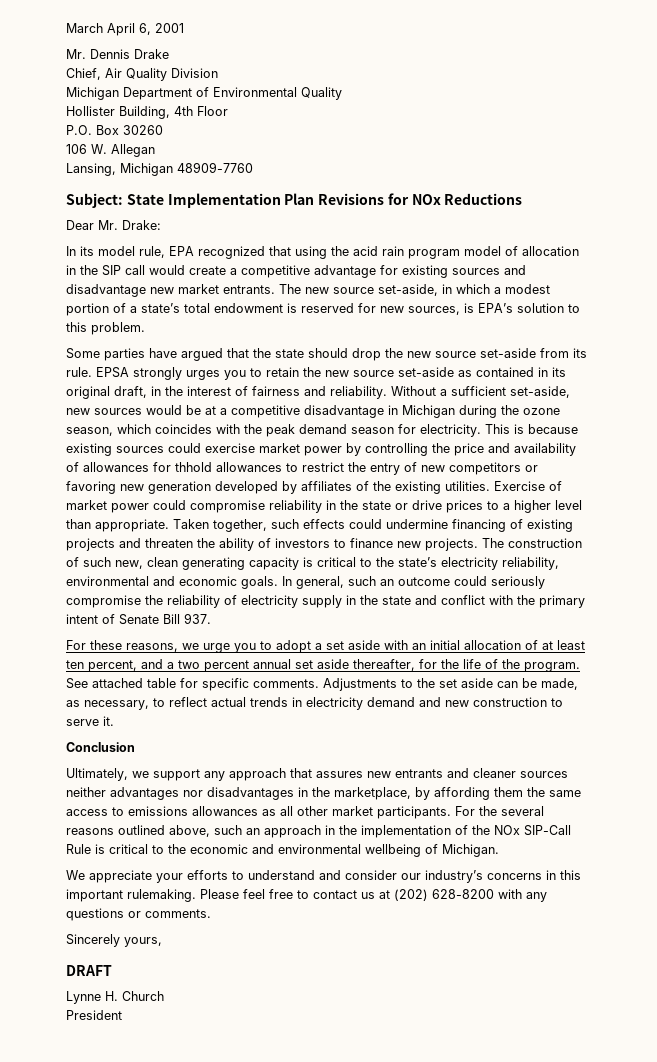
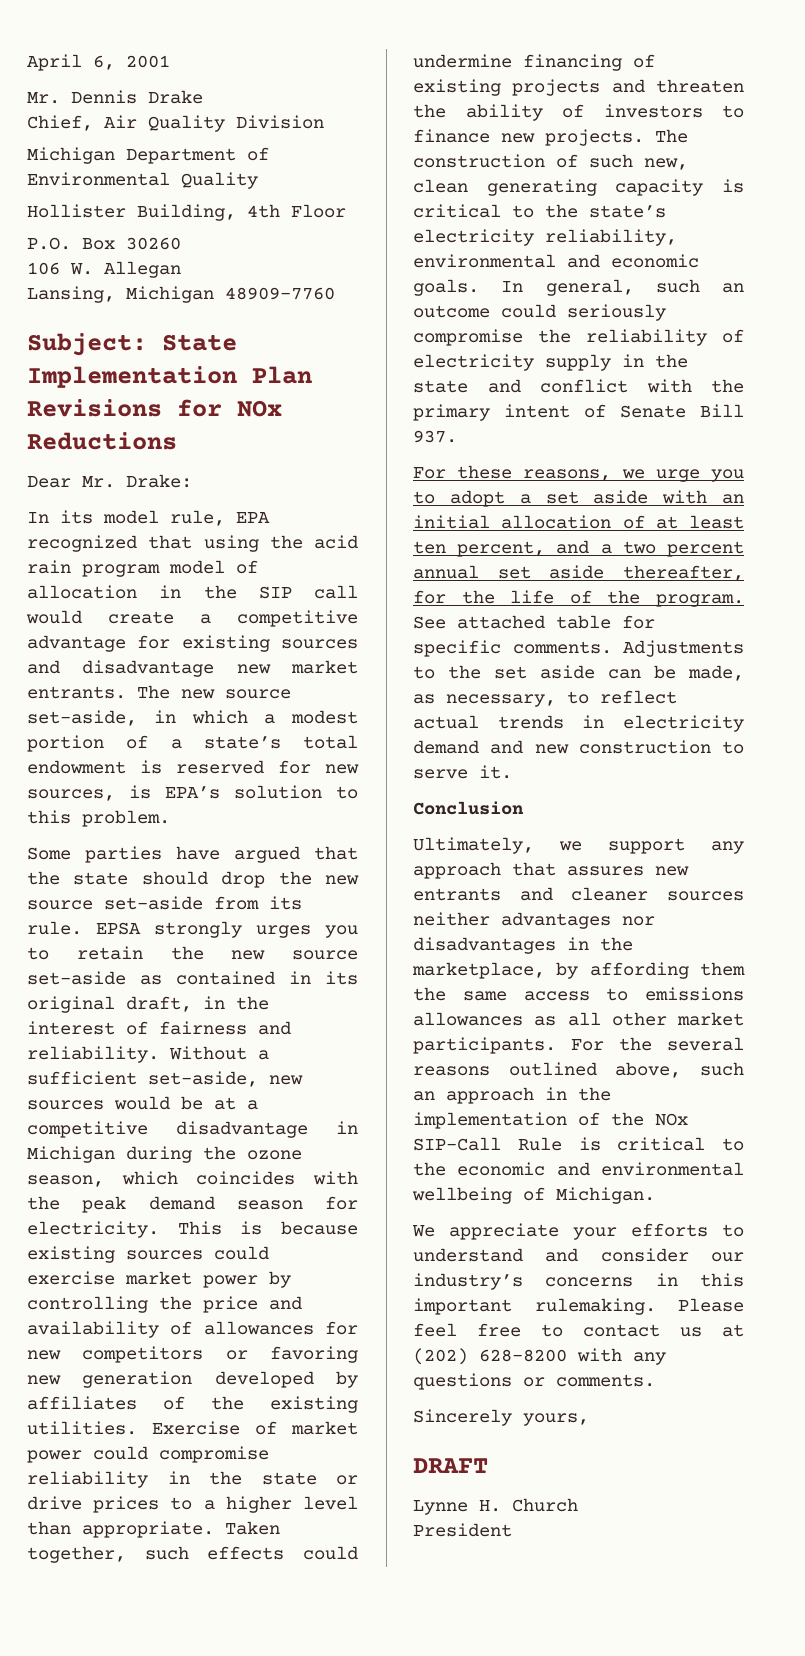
- March April 6, 2001
+ April 6, 2001
- This is because existing sources could exercise market power by controlling the price and availability of allowances for thhold allowances to restrict the entry of new competitors or favoring new generation developed by affiliates of the existing utilities.
+ This is because existing sources could exercise market power by controlling the price and availability of allowances for new competitors or favoring new generation developed by affiliates of the existing utilities.

